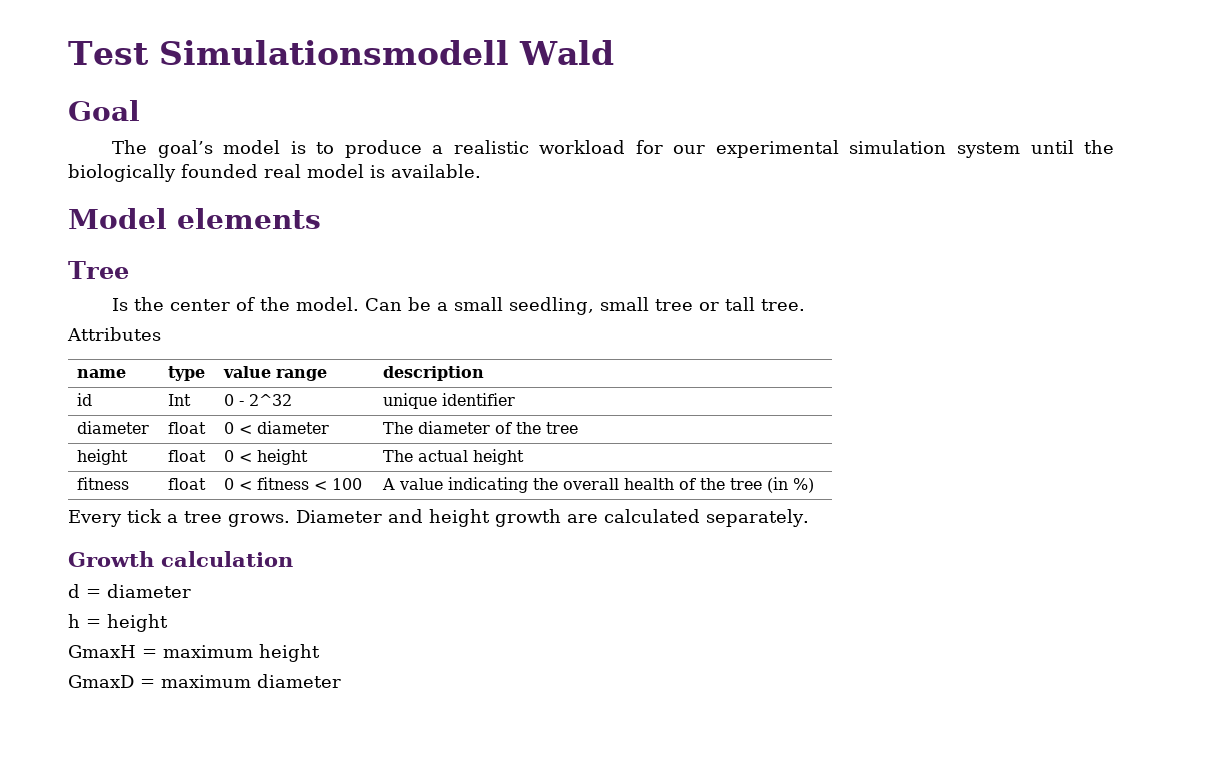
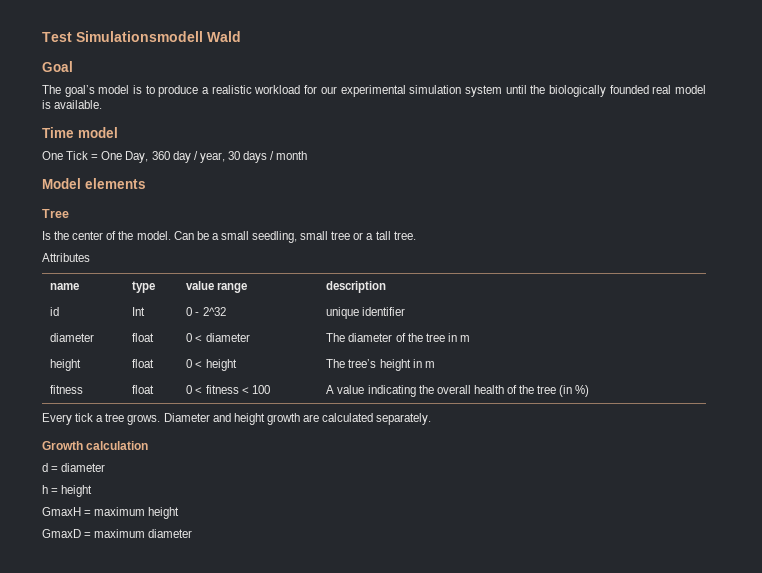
+ Time model
+ One Tick = One Day, 360 day / year, 30 days / month
- Can be a small seedling, small tree or tall tree.
+ Can be a small seedling, small tree or a tall tree.
- diameter | float | 0 < diameter | The diameter of the tree
+ diameter | float | 0 < diameter | The diameter of the tree in m
- height | float | 0 < height | The actual height
+ height | float | 0 < height | The tree’s height in m

